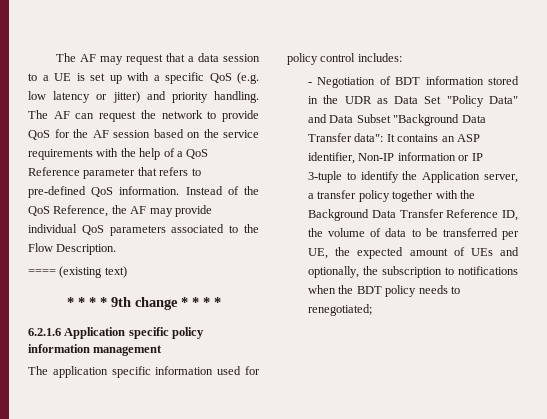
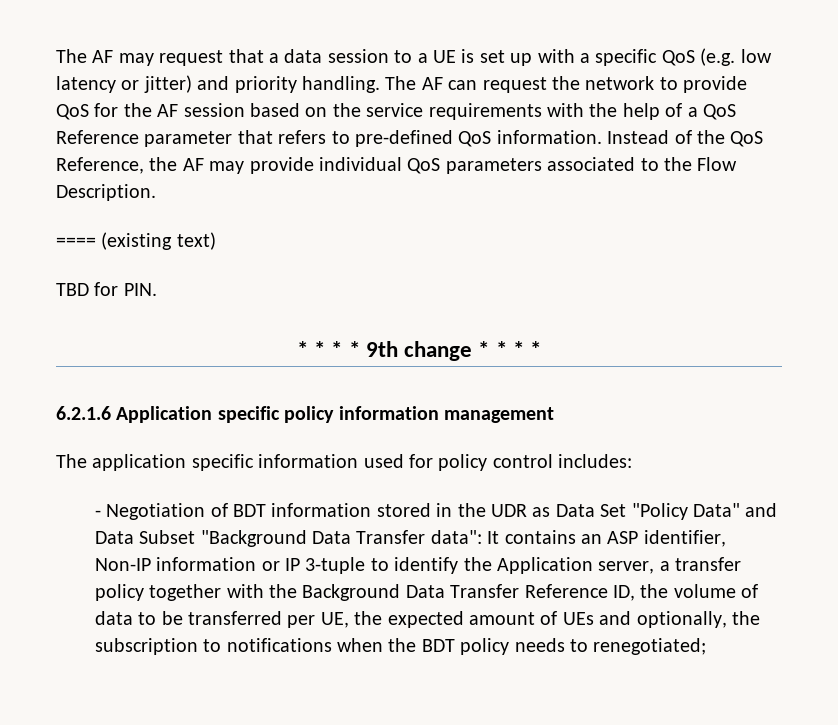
+ TBD for PIN.

